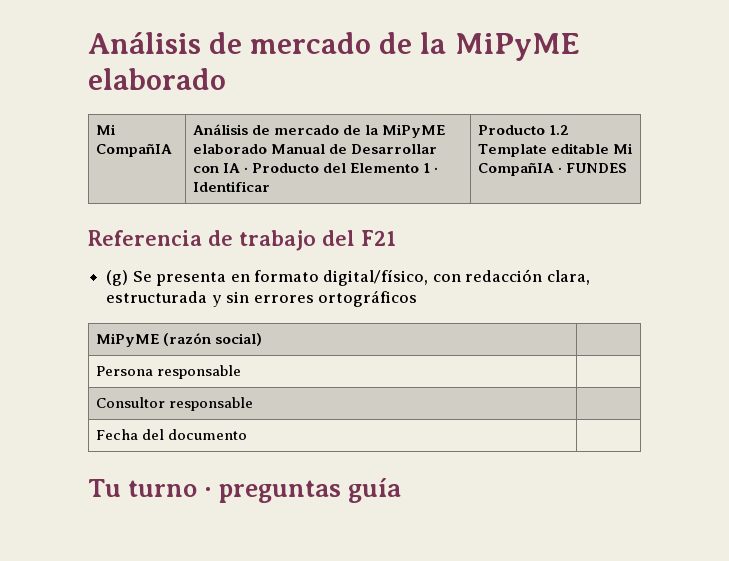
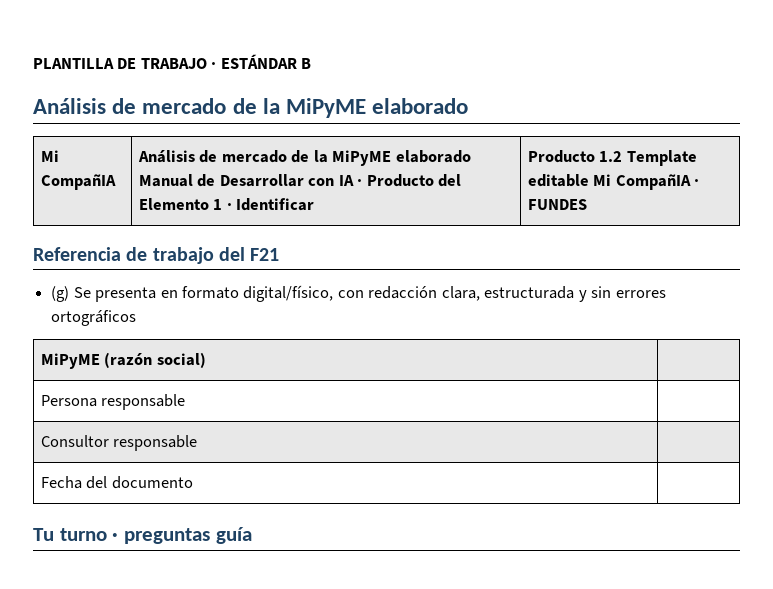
+ PLANTILLA DE TRABAJO · ESTÁNDAR B

